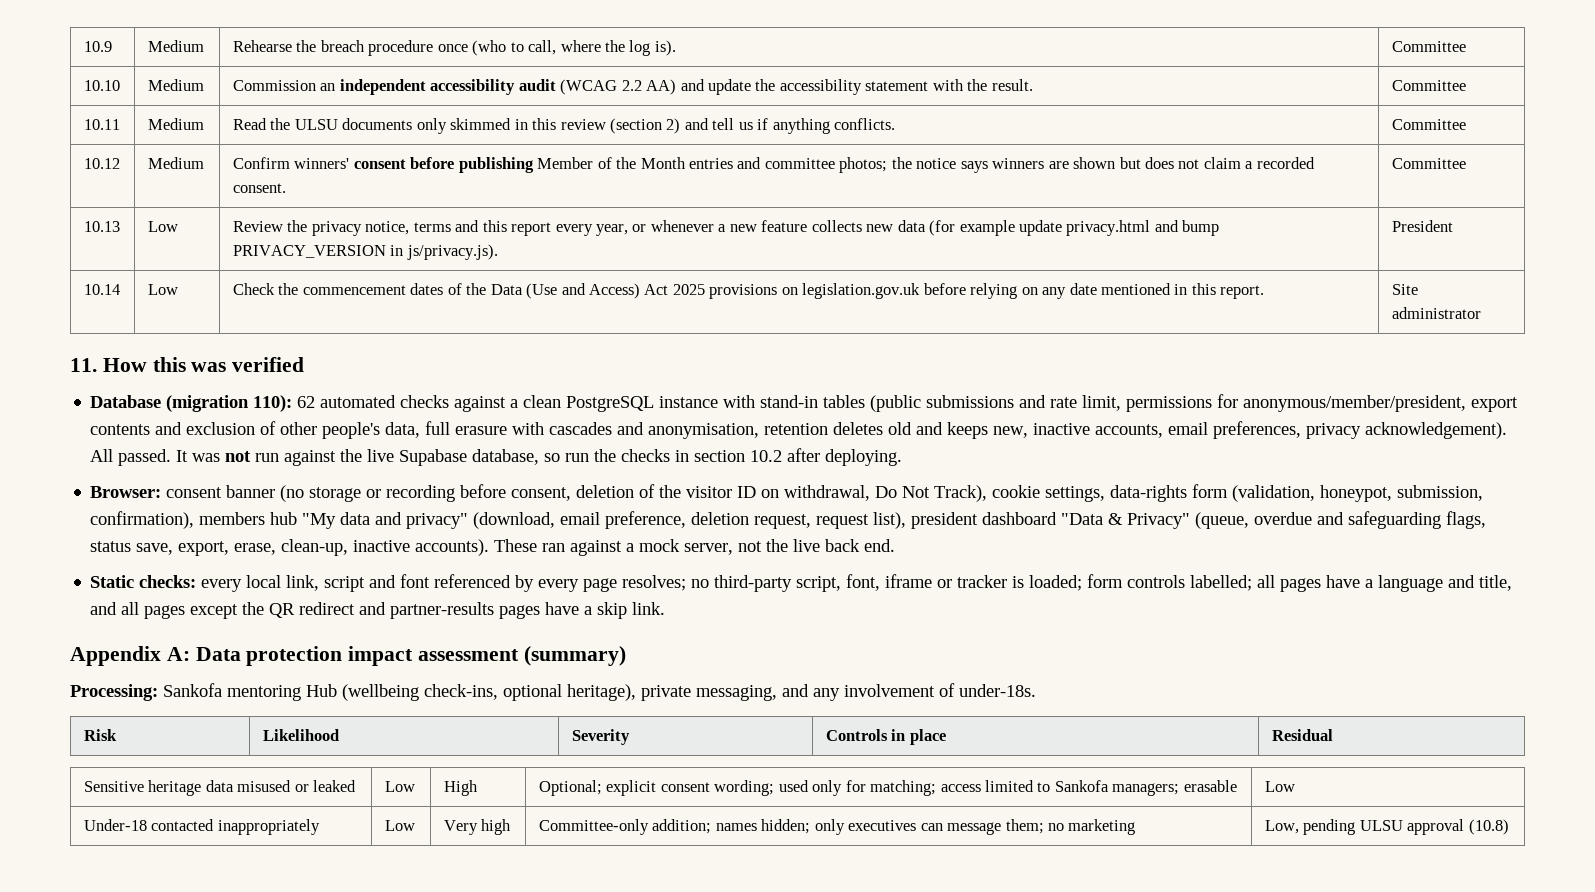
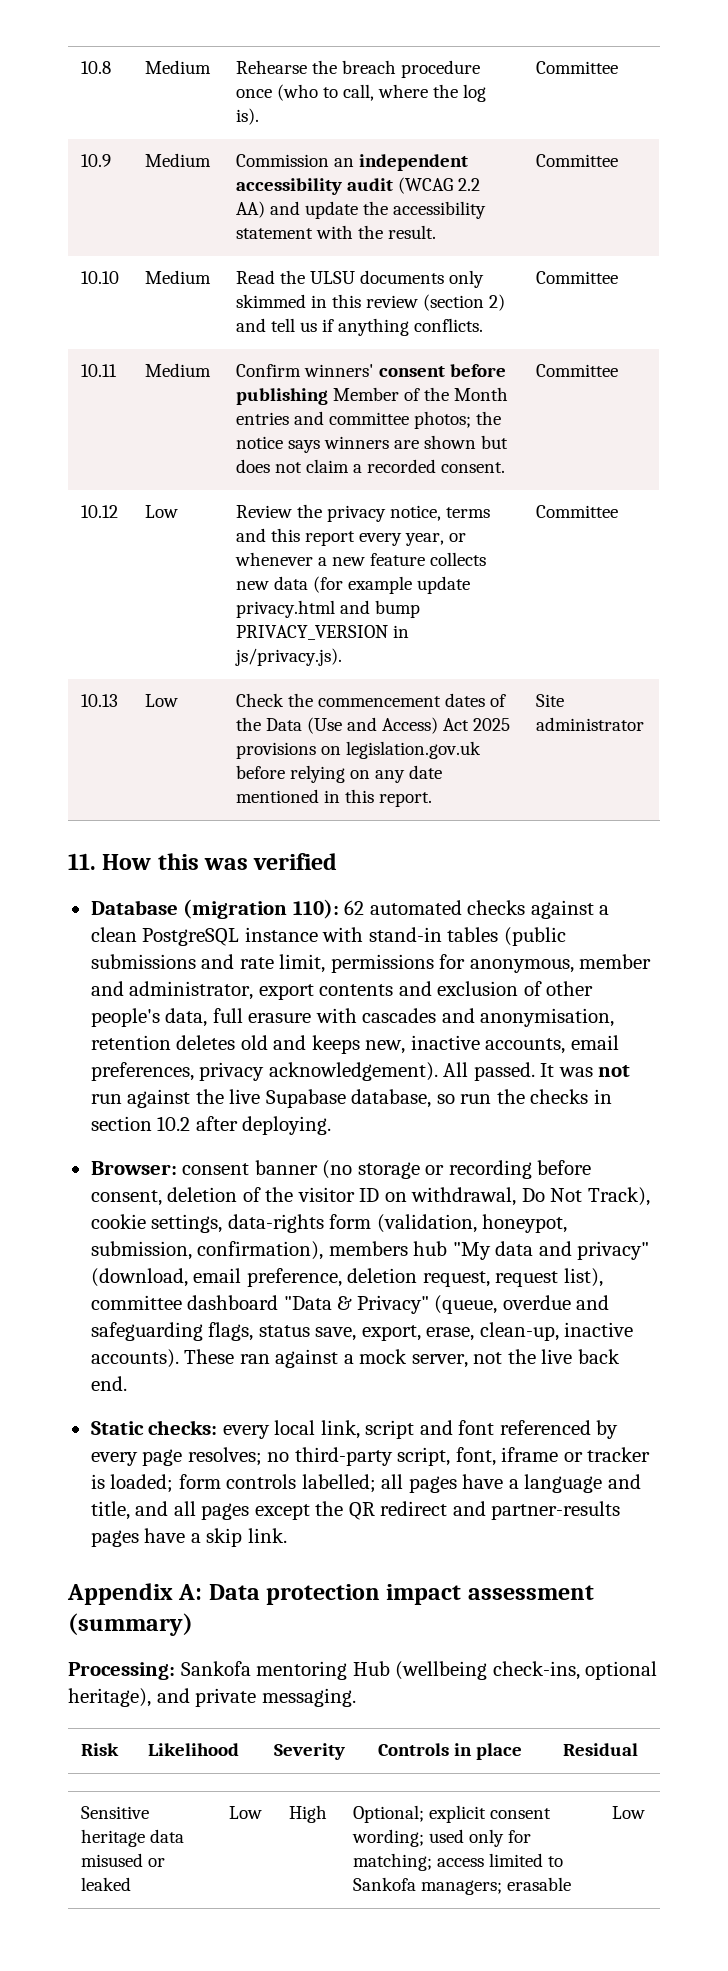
- 10.9 | Medium | Rehearse the breach procedure once (who to call, where the log is). | Committee
+ 10.8 | Medium | Rehearse the breach procedure once (who to call, where the log is). | Committee
- 10.10 | Medium | Commission an independent accessibility audit (WCAG 2.2 AA) and update the accessibility statement with the result. | Committee
+ 10.9 | Medium | Commission an independent accessibility audit (WCAG 2.2 AA) and update the accessibility statement with the result. | Committee
- 10.11 | Medium | Read the ULSU documents only skimmed in this review (section 2) and tell us if anything conflicts. | Committee
+ 10.10 | Medium | Read the ULSU documents only skimmed in this review (section 2) and tell us if anything conflicts. | Committee
- 10.12 | Medium | Confirm winners' consent before publishing Member of the Month entries and committee photos; the notice says winners are shown but does not claim a recorded consent. | Committee
+ 10.11 | Medium | Confirm winners' consent before publishing Member of the Month entries and committee photos; the notice says winners are shown but does not claim a recorded consent. | Committee
- 10.13 | Low | Review the privacy notice, terms and this report every year, or whenever a new feature collects new data (for example update privacy.html and bump PRIVACY_VERSION in js/privacy.js). | President
- 10.14 | Low | Check the commencement dates of the Data (Use and Access) Act 2025 provisions on legislation.gov.uk before relying on any date mentioned in this report. | Site administrator
+ 10.12 | Low | Review the privacy notice, terms and this report every year, or whenever a new feature collects new data (for example update privacy.html and bump PRIVACY_VERSION in js/privacy.js). | Committee
+ 10.13 | Low | Check the commencement dates of the Data (Use and Access) Act 2025 provisions on legislation.gov.uk before relying on any date mentioned in this report. | Site administrator
- Database (migration 110): 62 automated checks against a clean PostgreSQL instance with stand-in tables (public submissions and rate limit, permissions for anonymous/member/president, export contents and exclusion of other people's data, full erasure with cascades and anonymisation, retention deletes old and keeps new, inactive accounts, email preferences, privacy acknowledgement).
+ Database (migration 110): 62 automated checks against a clean PostgreSQL instance with stand-in tables (public submissions and rate limit, permissions for anonymous, member and administrator, export contents and exclusion of other people's data, full erasure with cascades and anonymisation, retention deletes old and keeps new, inactive accounts, email preferences, privacy acknowledgement).
- Browser: consent banner (no storage or recording before consent, deletion of the visitor ID on withdrawal, Do Not Track), cookie settings, data-rights form (validation, honeypot, submission, confirmation), members hub "My data and privacy" (download, email preference, deletion request, request list), president dashboard "Data & Privacy" (queue, overdue and safeguarding flags, status save, export, erase, clean-up, inactive accounts).
+ Browser: consent banner (no storage or recording before consent, deletion of the visitor ID on withdrawal, Do Not Track), cookie settings, data-rights form (validation, honeypot, submission, confirmation), members hub "My data and privacy" (download, email preference, deletion request, request list), committee dashboard "Data & Privacy" (queue, overdue and safeguarding flags, status save, export, erase, clean-up, inactive accounts).
- Processing: Sankofa mentoring Hub (wellbeing check-ins, optional heritage), private messaging, and any involvement of under-18s.
+ Processing: Sankofa mentoring Hub (wellbeing check-ins, optional heritage), and private messaging.
- Under-18 contacted inappropriately | Low | Very high | Committee-only addition; names hidden; only executives can message them; no marketing | Low, pending ULSU approval (10.8)

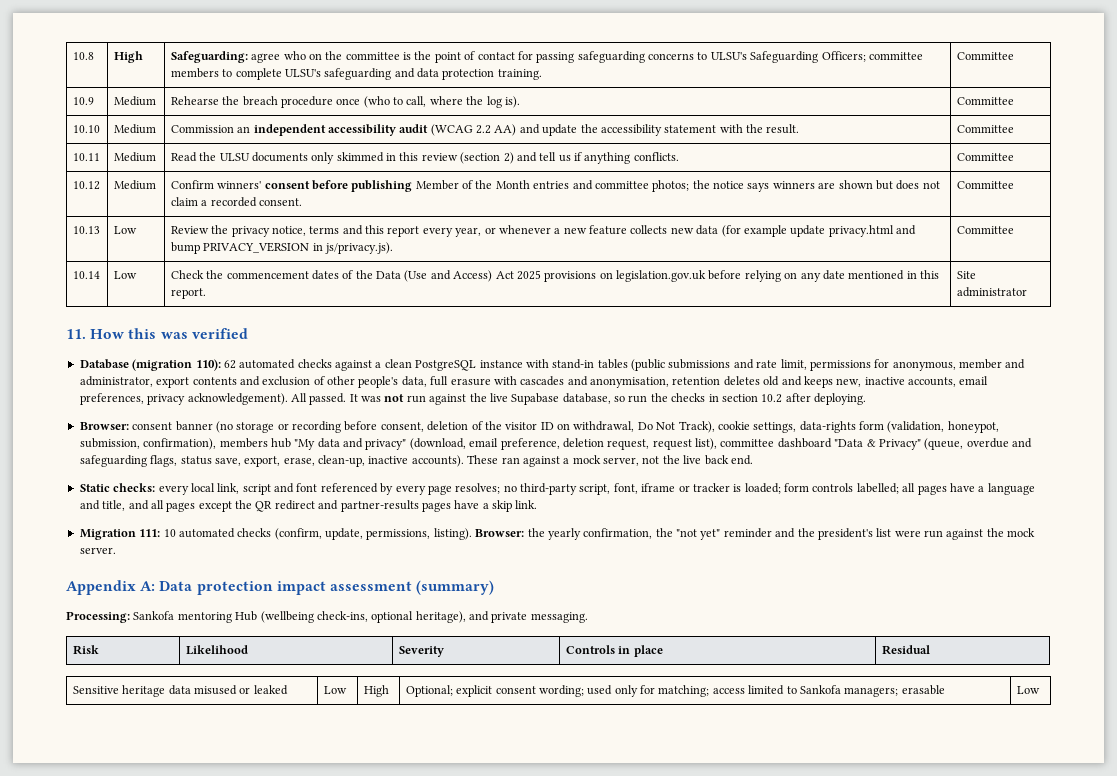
- 10.8 | Medium | Rehearse the breach procedure once (who to call, where the log is). | Committee
+ 10.8 | High | Safeguarding: agree who on the committee is the point of contact for passing safeguarding concerns to ULSU's Safeguarding Officers; committee members to complete ULSU's safeguarding and data protection training. | Committee
+ 10.9 | Medium | Rehearse the breach procedure once (who to call, where the log is). | Committee
- 10.9 | Medium | Commission an independent accessibility audit (WCAG 2.2 AA) and update the accessibility statement with the result. | Committee
+ 10.10 | Medium | Commission an independent accessibility audit (WCAG 2.2 AA) and update the accessibility statement with the result. | Committee
- 10.10 | Medium | Read the ULSU documents only skimmed in this review (section 2) and tell us if anything conflicts. | Committee
+ 10.11 | Medium | Read the ULSU documents only skimmed in this review (section 2) and tell us if anything conflicts. | Committee
- 10.11 | Medium | Confirm winners' consent before publishing Member of the Month entries and committee photos; the notice says winners are shown but does not claim a recorded consent. | Committee
+ 10.12 | Medium | Confirm winners' consent before publishing Member of the Month entries and committee photos; the notice says winners are shown but does not claim a recorded consent. | Committee
- 10.12 | Low | Review the privacy notice, terms and this report every year, or whenever a new feature collects new data (for example update privacy.html and bump PRIVACY_VERSION in js/privacy.js). | Committee
+ 10.13 | Low | Review the privacy notice, terms and this report every year, or whenever a new feature collects new data (for example update privacy.html and bump PRIVACY_VERSION in js/privacy.js). | Committee
- 10.13 | Low | Check the commencement dates of the Data (Use and Access) Act 2025 provisions on legislation.gov.uk before relying on any date mentioned in this report. | Site administrator
+ 10.14 | Low | Check the commencement dates of the Data (Use and Access) Act 2025 provisions on legislation.gov.uk before relying on any date mentioned in this report. | Site administrator
+ Migration 111: 10 automated checks (confirm, update, permissions, listing). Browser: the yearly confirmation, the "not yet" reminder and the president's list were run against the mock server.

